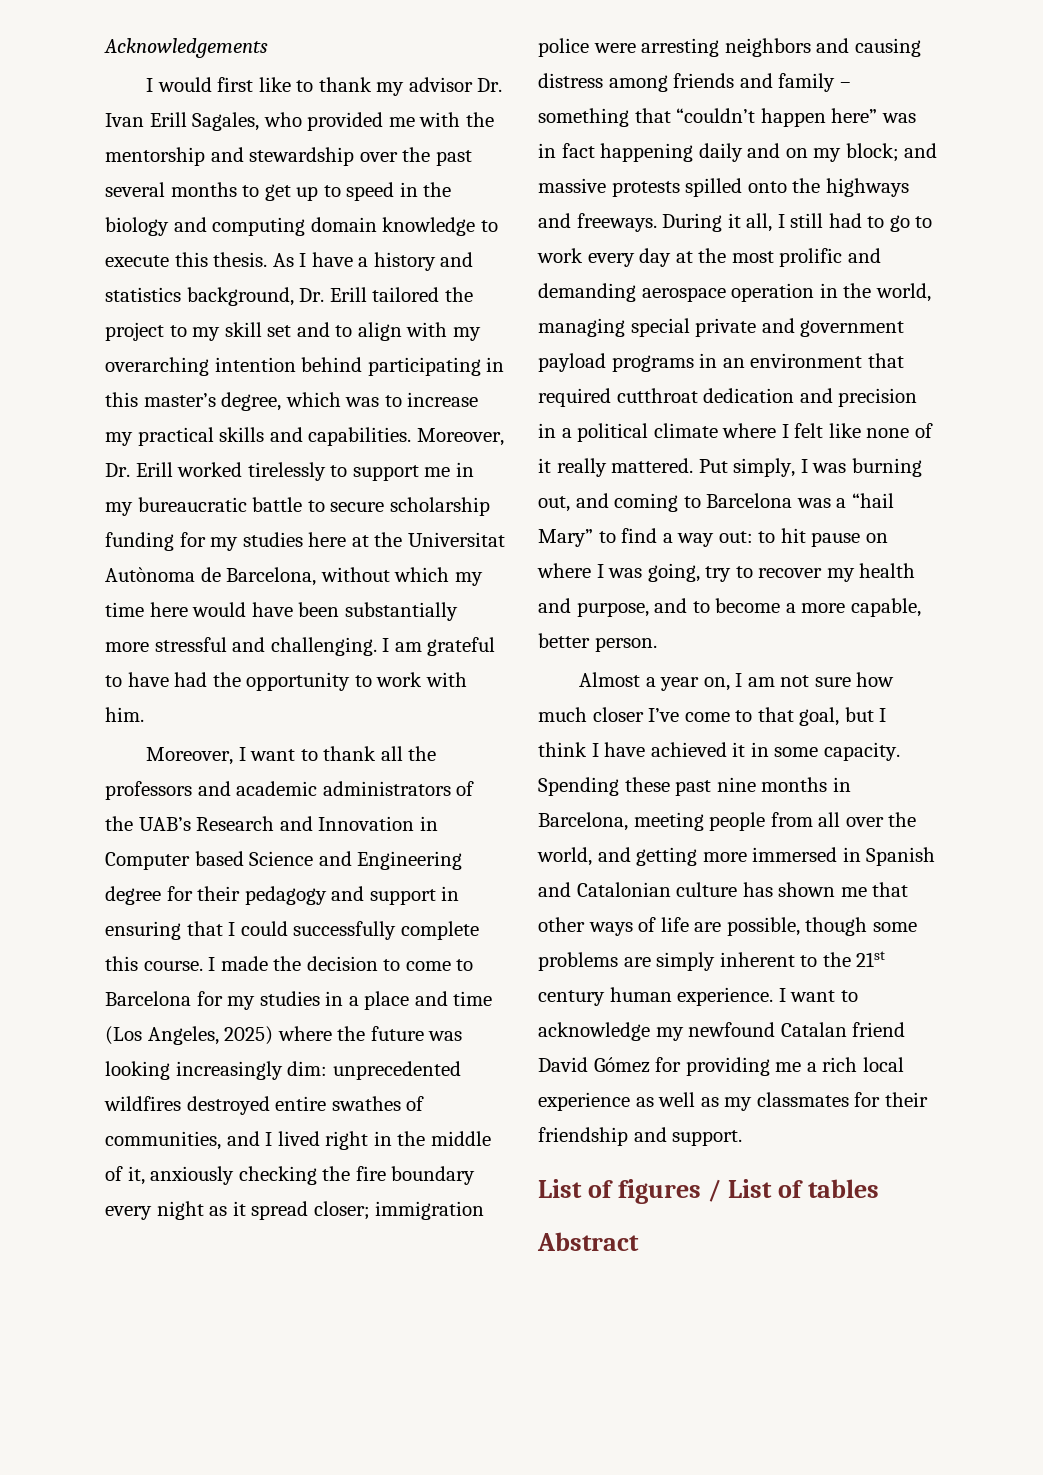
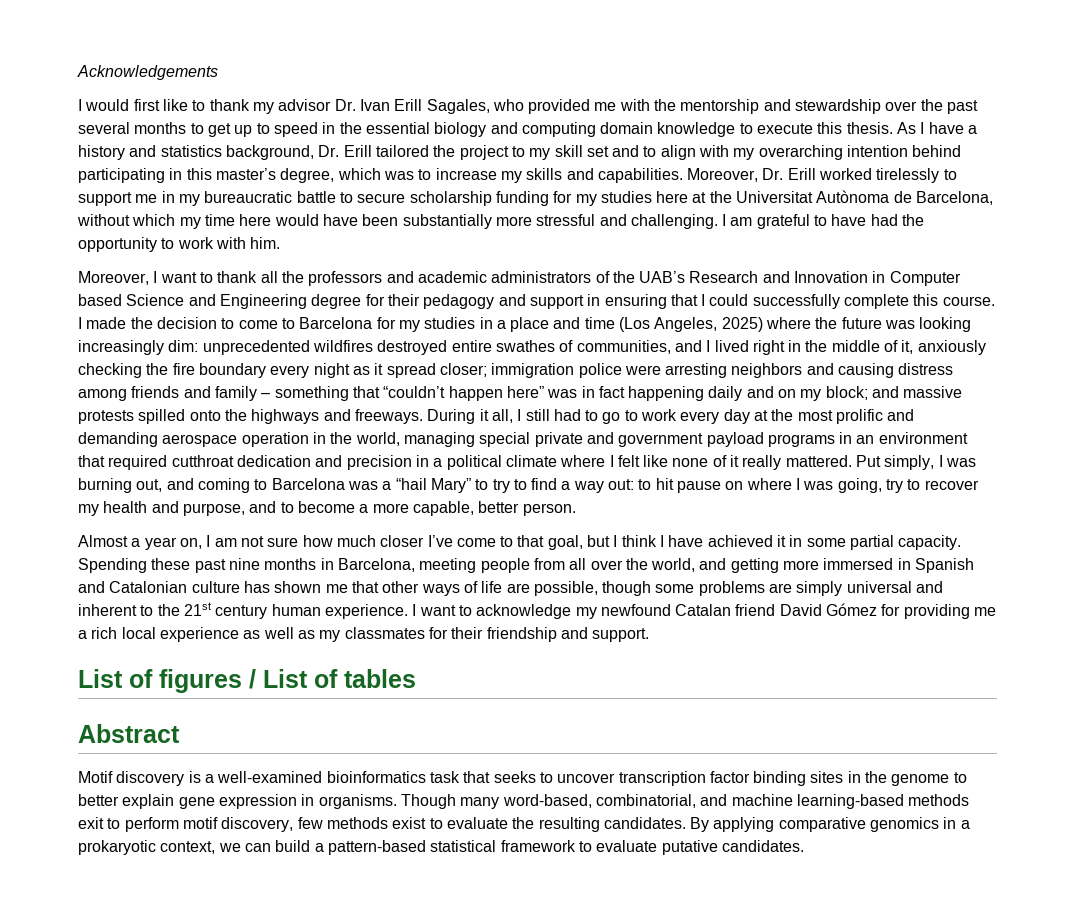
- I would first like to thank my advisor Dr. Ivan Erill Sagales, who provided me with the mentorship and stewardship over the past several months to get up to speed in the biology and computing domain knowledge to execute this thesis.
+ I would first like to thank my advisor Dr. Ivan Erill Sagales, who provided me with the mentorship and stewardship over the past several months to get up to speed in the essential biology and computing domain knowledge to execute this thesis.
- As I have a history and statistics background, Dr. Erill tailored the project to my skill set and to align with my overarching intention behind participating in this master’s degree, which was to increase my practical skills and capabilities.
+ As I have a history and statistics background, Dr. Erill tailored the project to my skill set and to align with my overarching intention behind participating in this master’s degree, which was to increase my skills and capabilities.
- Put simply, I was burning out, and coming to Barcelona was a “hail Mary” to find a way out: to hit pause on where I was going, try to recover my health and purpose, and to become a more capable, better person.
+ Put simply, I was burning out, and coming to Barcelona was a “hail Mary” to try to find a way out: to hit pause on where I was going, try to recover my health and purpose, and to become a more capable, better person.
- Almost a year on, I am not sure how much closer I’ve come to that goal, but I think I have achieved it in some capacity.
+ Almost a year on, I am not sure how much closer I’ve come to that goal, but I think I have achieved it in some partial capacity.
- Spending these past nine months in Barcelona, meeting people from all over the world, and getting more immersed in Spanish and Catalonian culture has shown me that other ways of life are possible, though some problems are simply inherent to the 21st century human experience.
+ Spending these past nine months in Barcelona, meeting people from all over the world, and getting more immersed in Spanish and Catalonian culture has shown me that other ways of life are possible, though some problems are simply universal and inherent to the 21st century human experience.
+ Motif discovery is a well-examined bioinformatics task that seeks to uncover transcription factor binding sites in the genome to better explain gene expression in organisms. Though many word-based, combinatorial, and machine learning-based methods exit to perform motif discovery, few methods exist to evaluate the resulting candidates. By applying comparative genomics in a prokaryotic context, we can build a pattern-based statistical framework to evaluate putative candidates.

